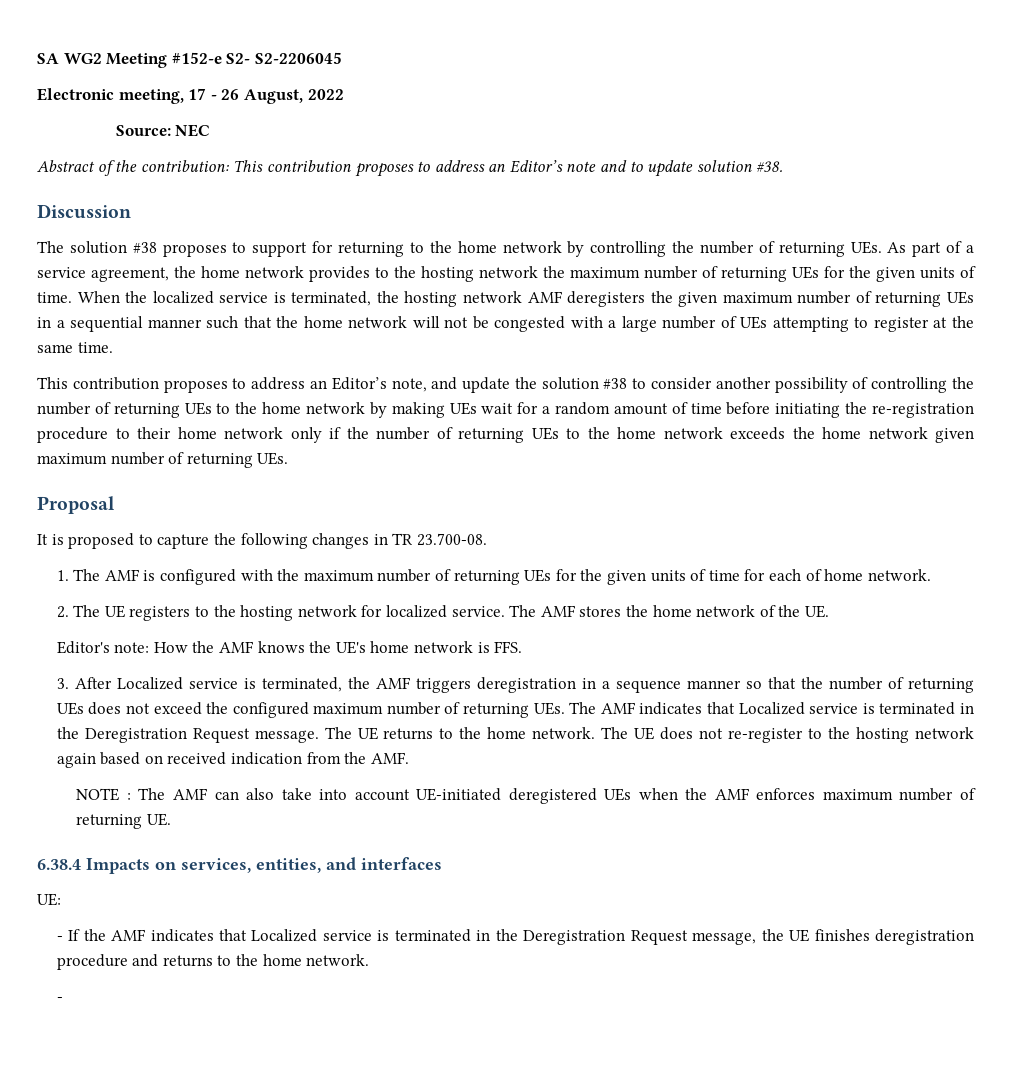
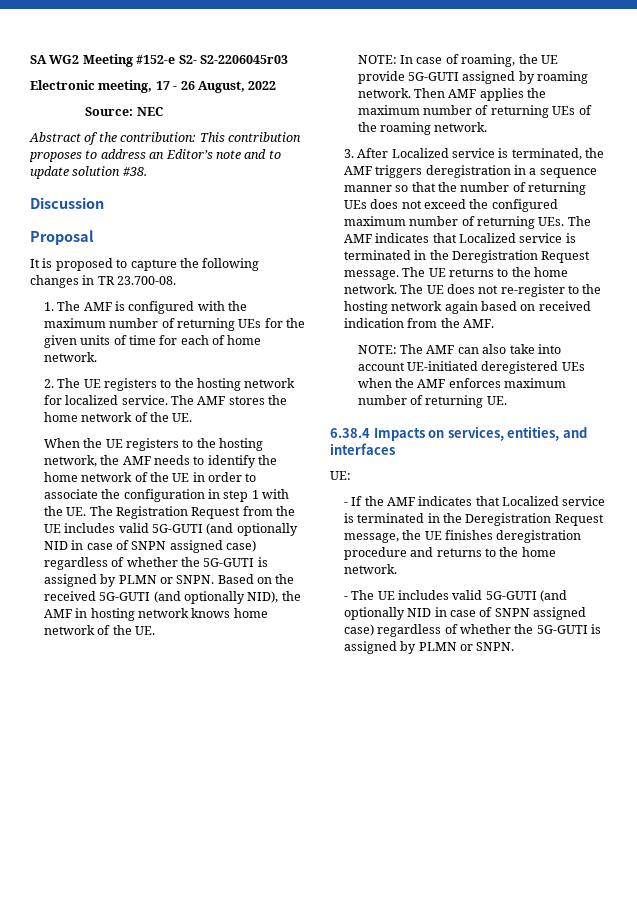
- SA WG2 Meeting #152-e S2- S2-2206045
+ SA WG2 Meeting #152-e S2- S2-2206045r03
- The solution #38 proposes to support for returning to the home network by controlling the number of returning UEs. As part of a service agreement, the home network provides to the hosting network the maximum number of returning UEs for the given units of time. When the localized service is terminated, the hosting network AMF deregisters the given maximum number of returning UEs in a sequential manner such that the home network will not be congested with a large number of UEs attempting to register at the same time.
- This contribution proposes to address an Editor’s note, and update the solution #38 to consider another possibility of controlling the number of returning UEs to the home network by making UEs wait for a random amount of time before initiating the re-registration procedure to their home network only if the number of returning UEs to the home network exceeds the home network given maximum number of returning UEs.
- Editor's note: How the AMF knows the UE's home network is FFS.
+ When the UE registers to the hosting network, the AMF needs to identify the home network of the UE in order to associate the configuration in step 1 with the UE. The Registration Request from the UE includes valid 5G-GUTI (and optionally NID in case of SNPN assigned case) regardless of whether the 5G-GUTI is assigned by PLMN or SNPN. Based on the received 5G-GUTI (and optionally NID), the AMF in hosting network knows home network of the UE.
+ NOTE: In case of roaming, the UE provide 5G-GUTI assigned by roaming network. Then AMF applies the maximum number of returning UEs of the roaming network.
- NOTE : The AMF can also take into account UE-initiated deregistered UEs when the AMF enforces maximum number of returning UE.
+ NOTE: The AMF can also take into account UE-initiated deregistered UEs when the AMF enforces maximum number of returning UE.
  - If the AMF indicates that Localized service is terminated in the Deregistration Request message, the UE finishes deregistration procedure and returns to the home network.
- -
+ - The UE includes valid 5G-GUTI (and optionally NID in case of SNPN assigned case) regardless of whether the 5G-GUTI is assigned by PLMN or SNPN.

